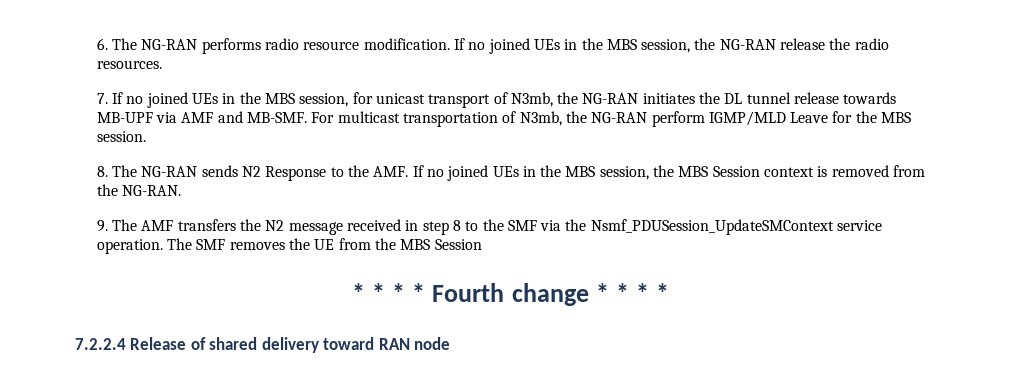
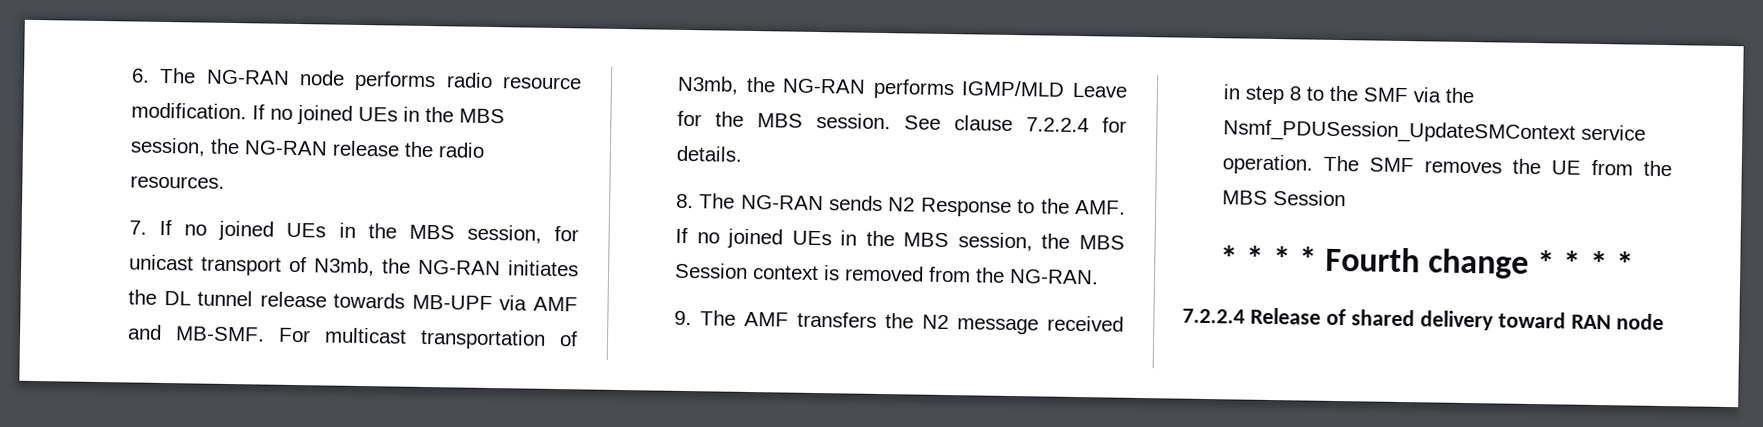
- 6. The NG-RAN performs radio resource modification.
+ 6. The NG-RAN node performs radio resource modification.
- For multicast transportation of N3mb, the NG-RAN perform IGMP/MLD Leave for the MBS session.
+ For multicast transportation of N3mb, the NG-RAN performs IGMP/MLD Leave for the MBS session. See clause 7.2.2.4 for details.

